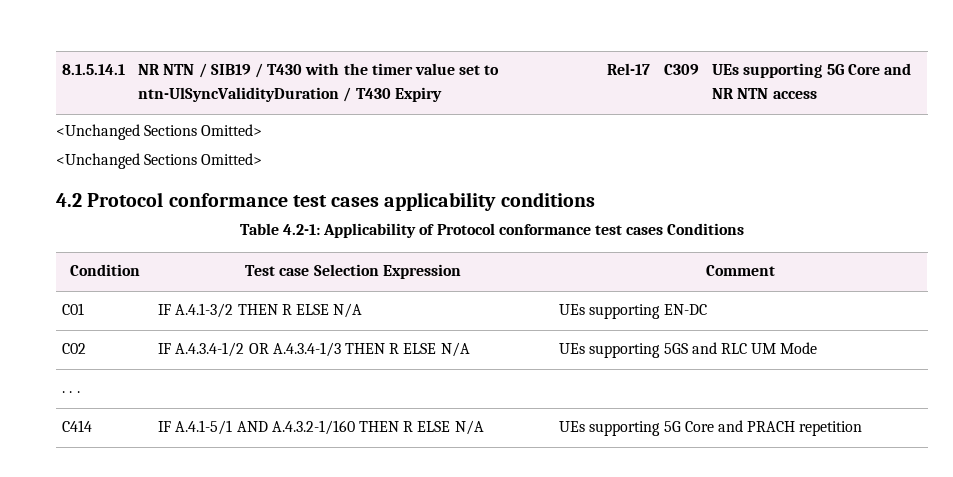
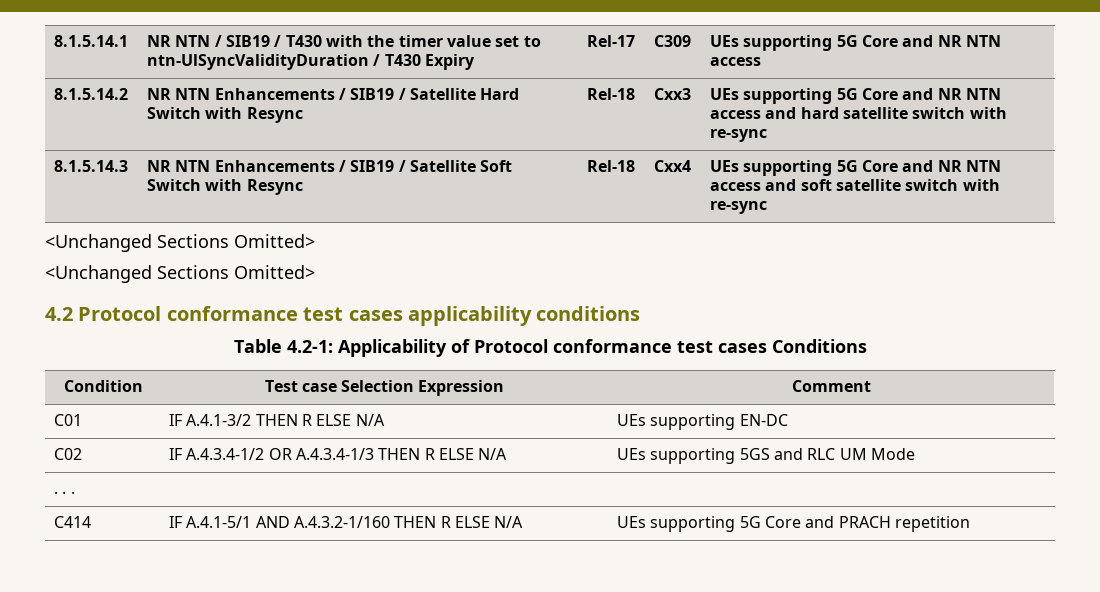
+ 8.1.5.14.2 | NR NTN Enhancements / SIB19 / Satellite Hard Switch with Resync | Rel-18 | Cxx3 | UEs supporting 5G Core and NR NTN access and hard satellite switch with re-sync
+ 8.1.5.14.3 | NR NTN Enhancements / SIB19 / Satellite Soft Switch with Resync | Rel-18 | Cxx4 | UEs supporting 5G Core and NR NTN access and soft satellite switch with re-sync

